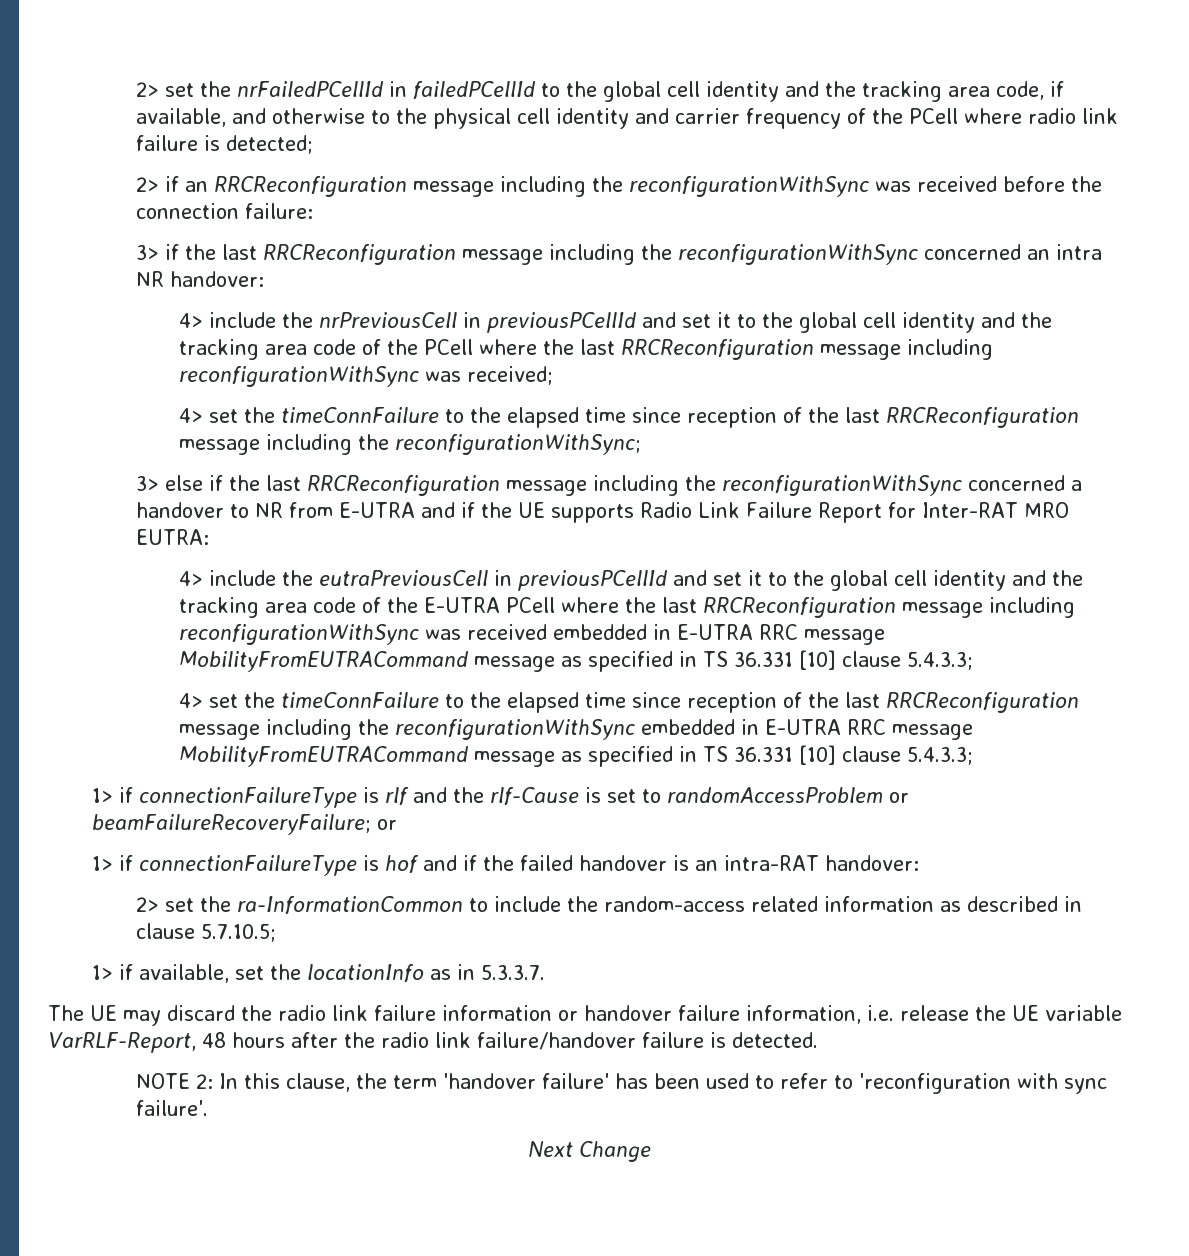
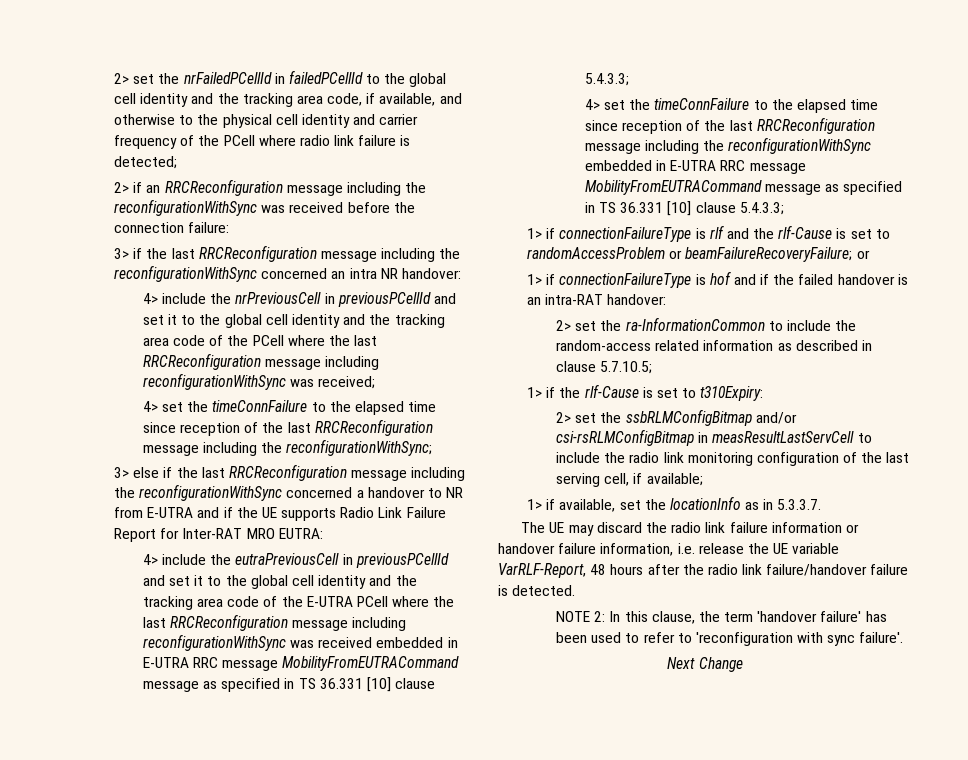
+ 1> if the rlf-Cause is set to t310Expiry:
+ 2> set the ssbRLMConfigBitmap and/or csi-rsRLMConfigBitmap in measResultLastServCell to include the radio link monitoring configuration of the last serving cell, if available;

